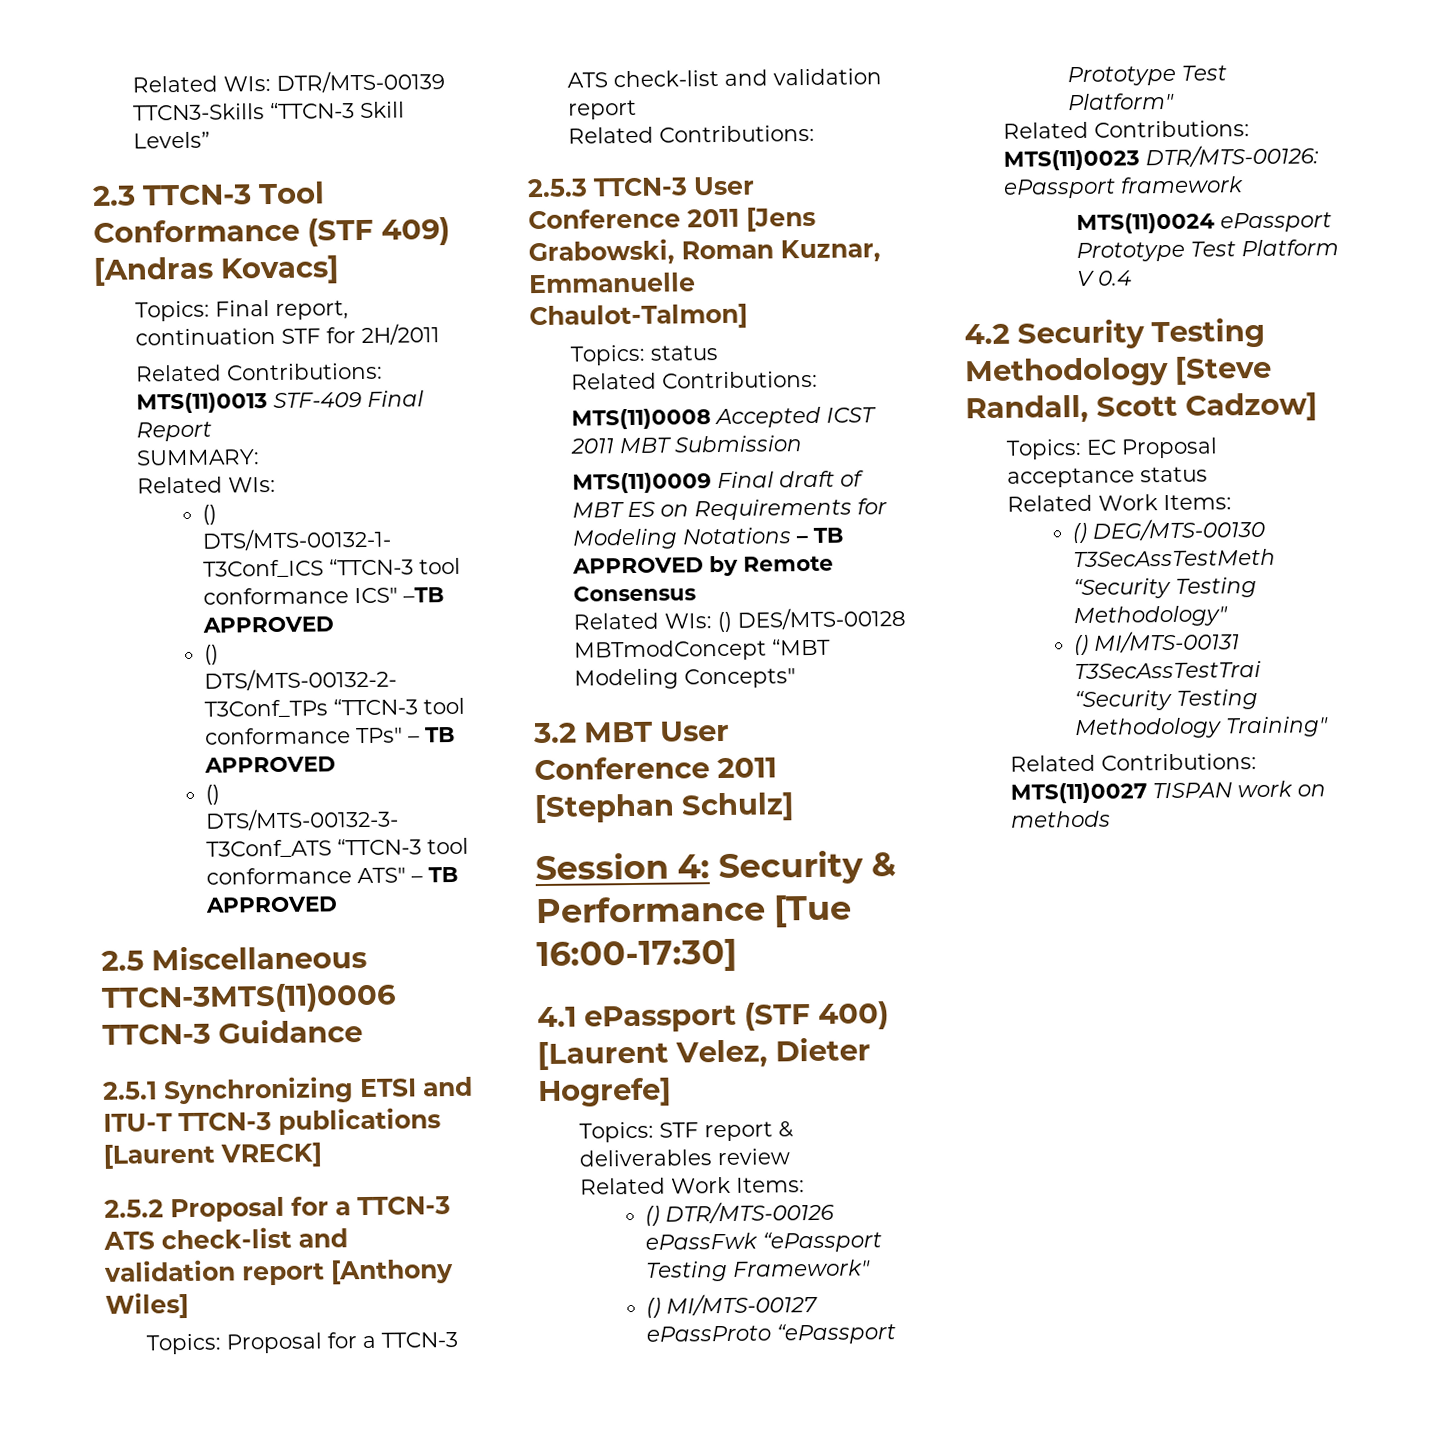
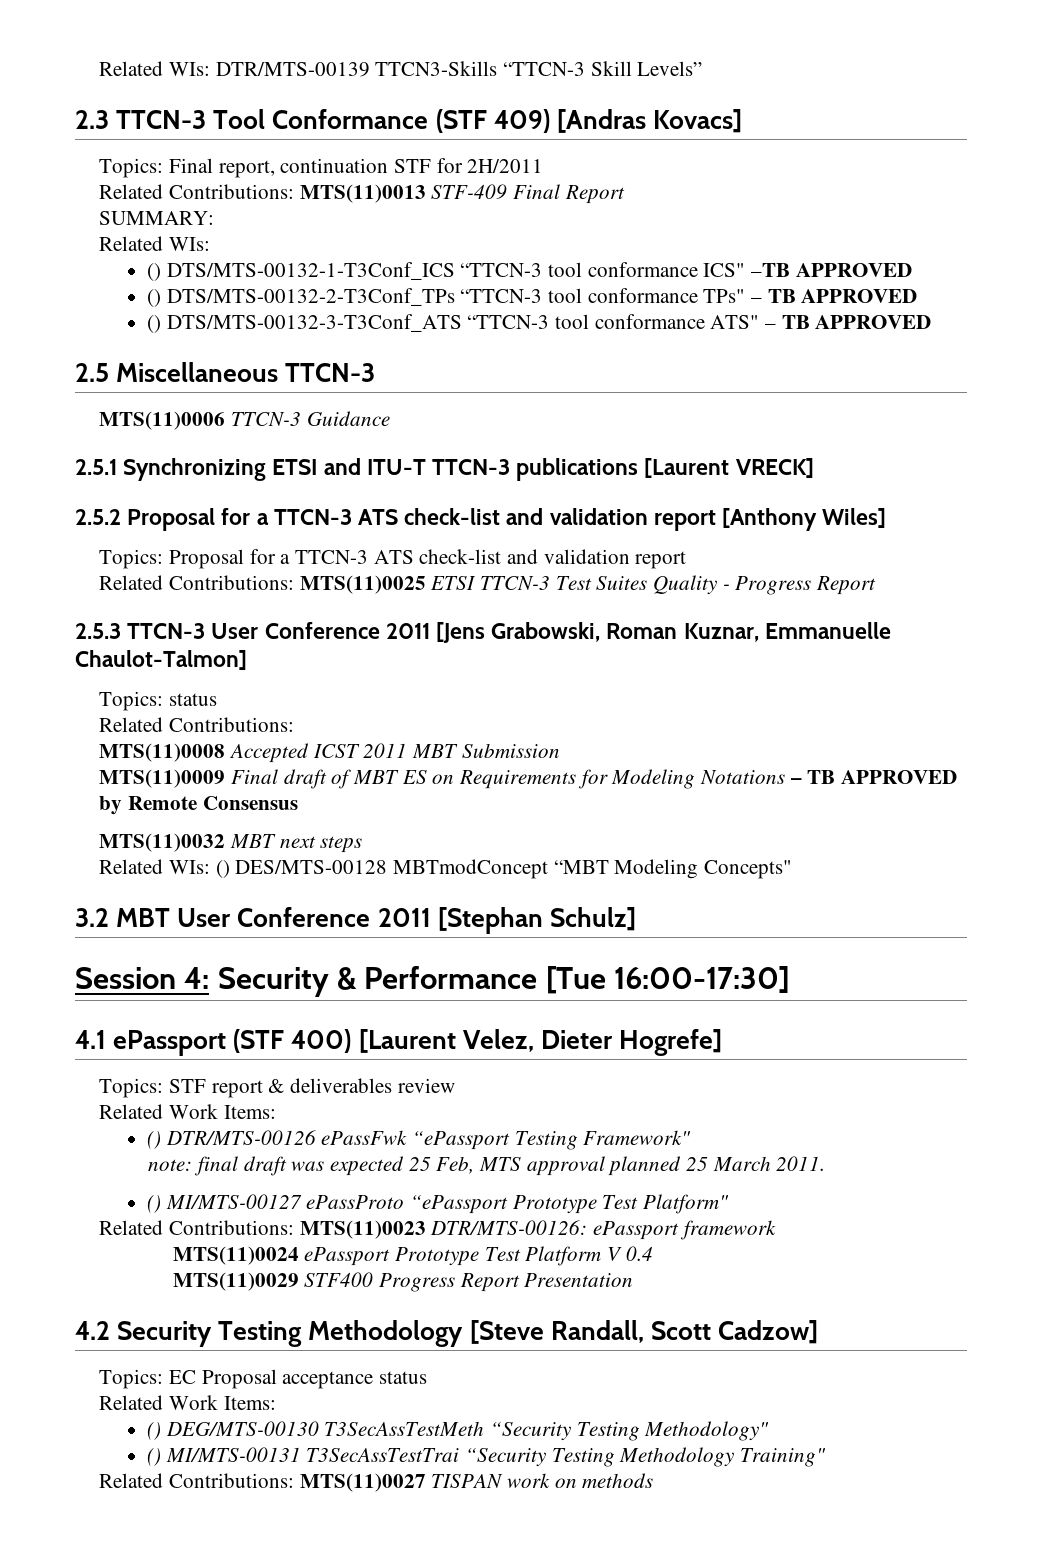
- 2.5 Miscellaneous TTCN-3MTS(11)0006 TTCN-3 Guidance
+ 2.5 Miscellaneous TTCN-3
+ MTS(11)0006 TTCN-3 Guidance
  Topics: Proposal for a TTCN-3 ATS check-list and validation report
- Related Contributions:
+ Related Contributions: MTS(11)0025 ETSI TTCN-3 Test Suites Quality - Progress Report
+ MTS(11)0032 MBT next steps
+ note: final draft was expected 25 Feb, MTS approval planned 25 March 2011.
+ MTS(11)0029 STF400 Progress Report Presentation

